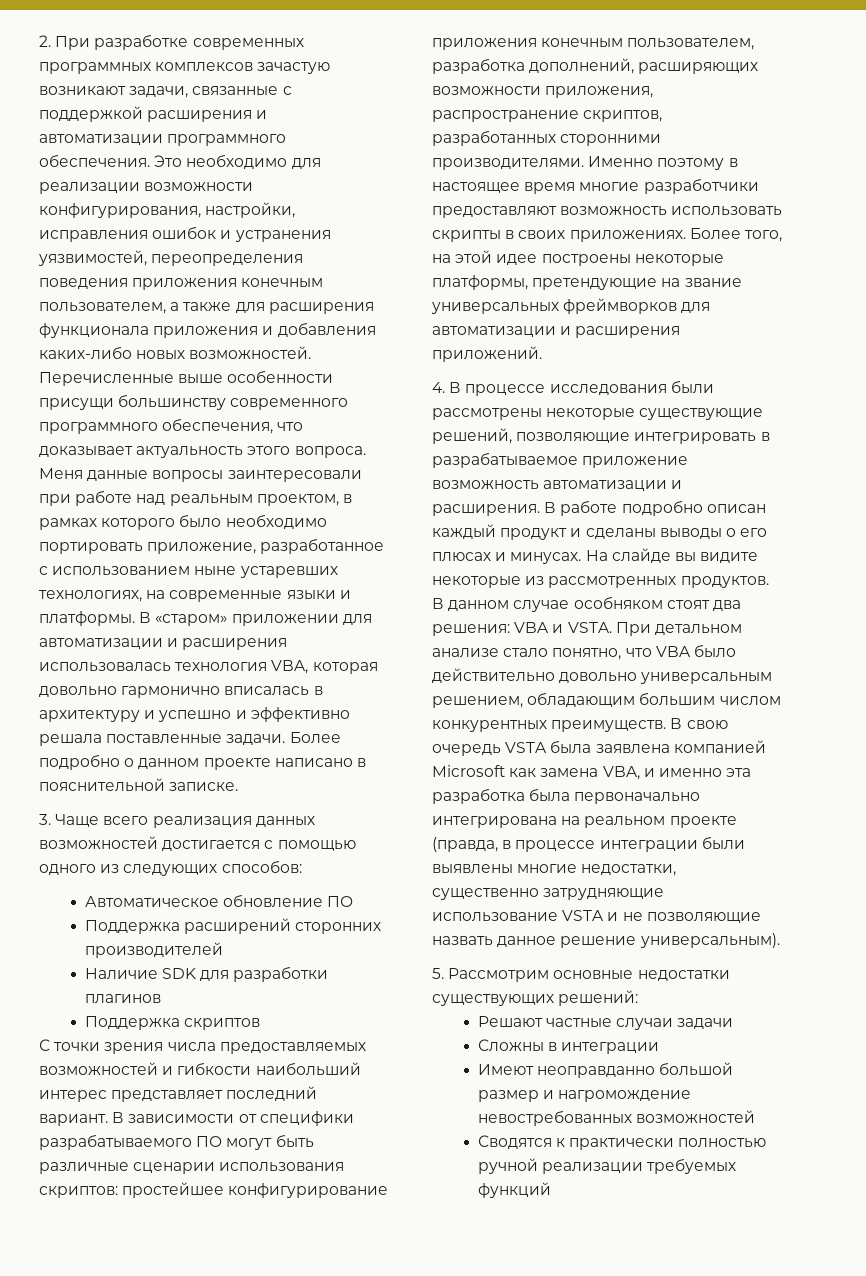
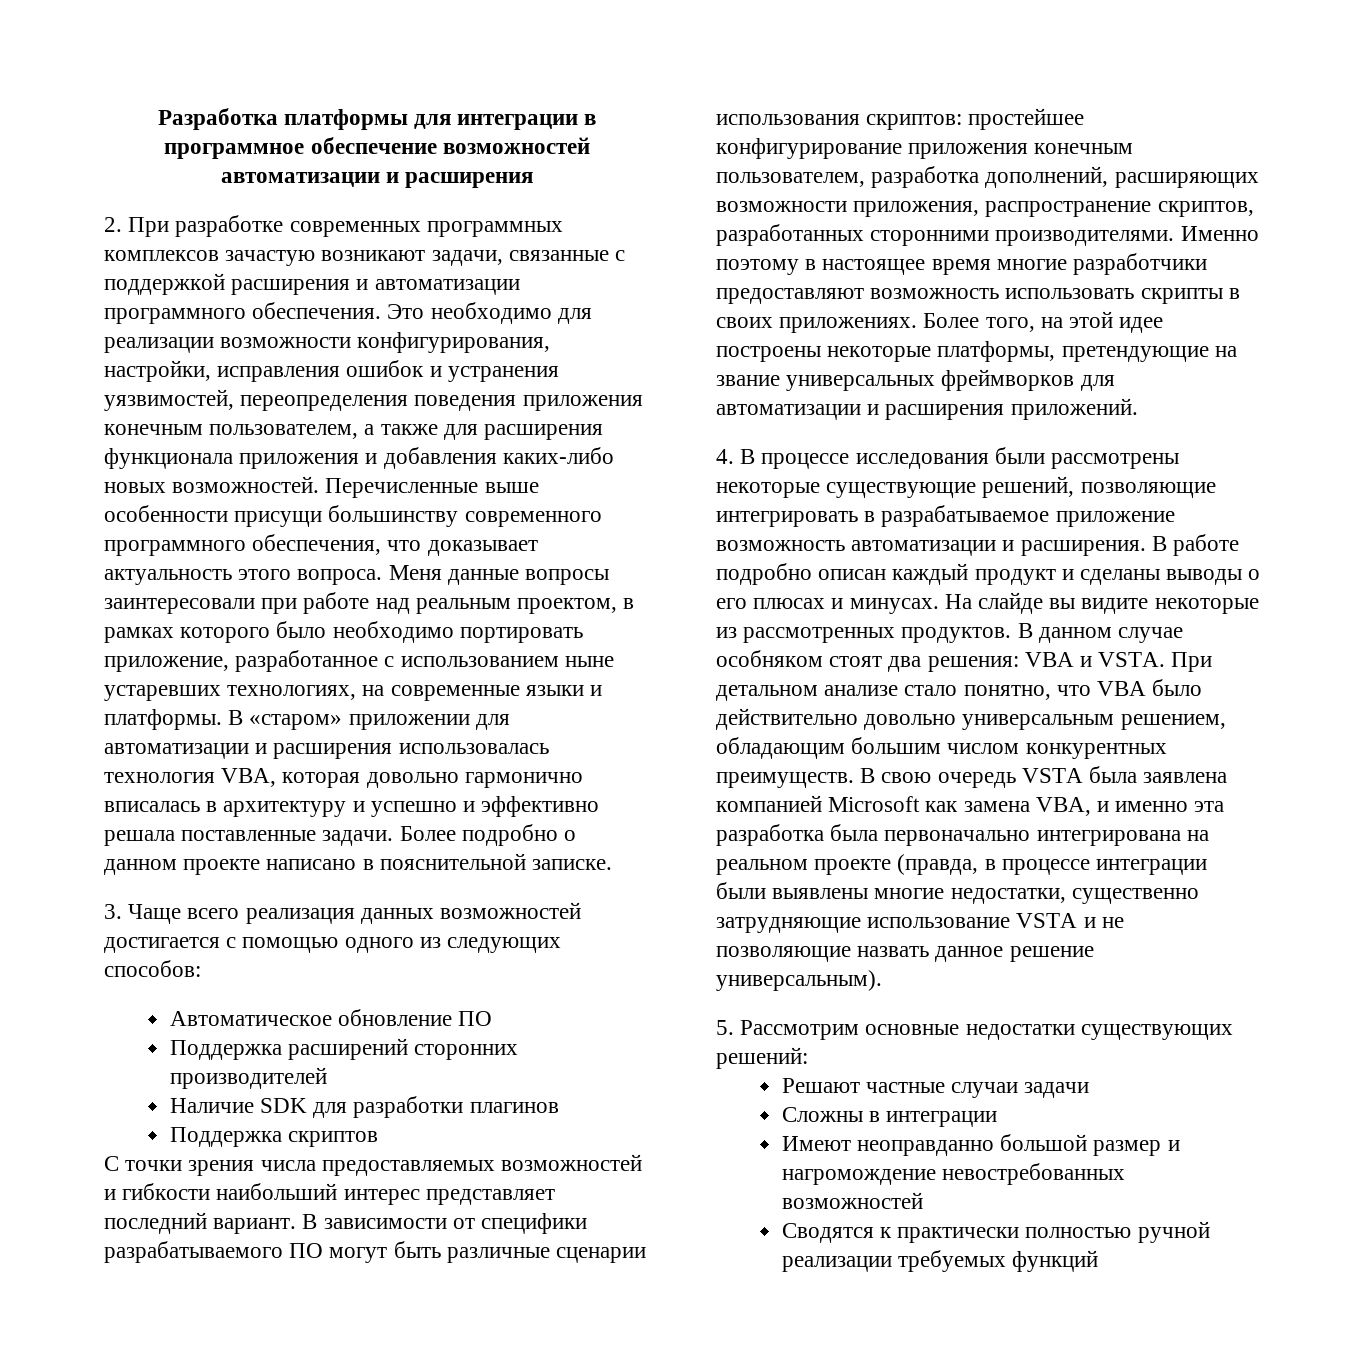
+ Разработка платформы для интеграции в программное обеспечение возможностей автоматизации и расширения

